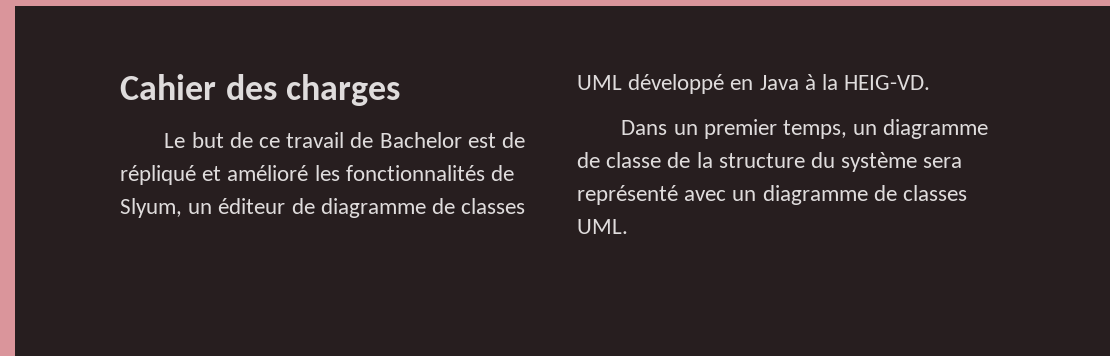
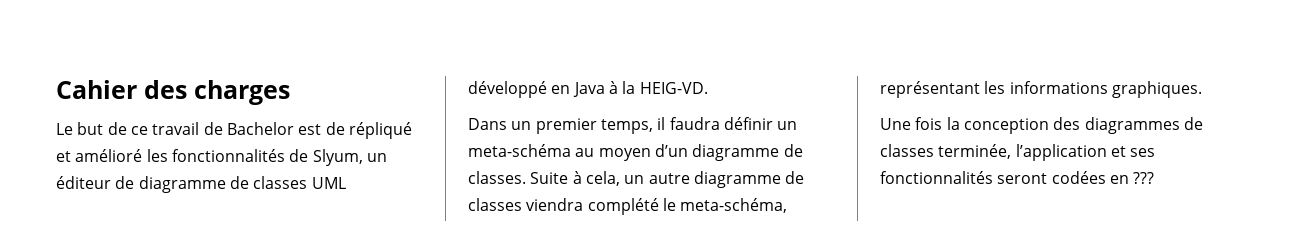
- Dans un premier temps, un diagramme de classe de la structure du système sera représenté avec un diagramme de classes UML.
+ Dans un premier temps, il faudra définir un meta-schéma au moyen d’un diagramme de classes. Suite à cela, un autre diagramme de classes viendra complété le meta-schéma, représentant les informations graphiques.
+ Une fois la conception des diagrammes de classes terminée, l’application et ses fonctionnalités seront codées en ???

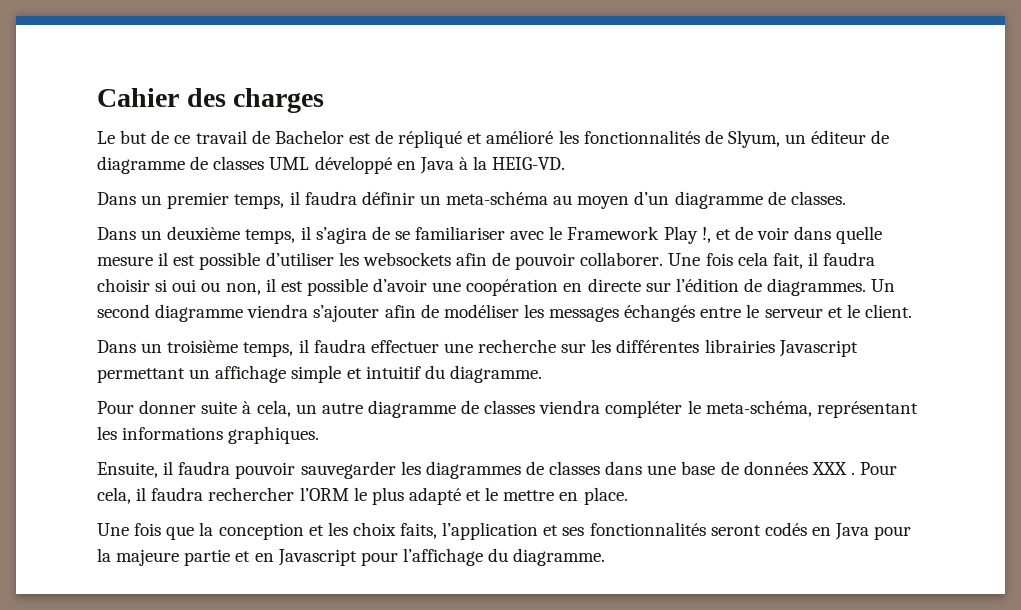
- Dans un premier temps, il faudra définir un meta-schéma au moyen d’un diagramme de classes. Suite à cela, un autre diagramme de classes viendra complété le meta-schéma, représentant les informations graphiques.
+ Dans un premier temps, il faudra définir un meta-schéma au moyen d’un diagramme de classes.
+ Dans un deuxième temps, il s’agira de se familiariser avec le Framework Play !, et de voir dans quelle mesure il est possible d’utiliser les websockets afin de pouvoir collaborer. Une fois cela fait, il faudra choisir si oui ou non, il est possible d’avoir une coopération en directe sur l’édition de diagrammes. Un second diagramme viendra s’ajouter afin de modéliser les messages échangés entre le serveur et le client.
+ Dans un troisième temps, il faudra effectuer une recherche sur les différentes librairies Javascript permettant un affichage simple et intuitif du diagramme.
+ Pour donner suite à cela, un autre diagramme de classes viendra compléter le meta-schéma, représentant les informations graphiques.
- Une fois la conception des diagrammes de classes terminée, l’application et ses fonctionnalités seront codées en ???
+ Ensuite, il faudra pouvoir sauvegarder les diagrammes de classes dans une base de données XXX . Pour cela, il faudra rechercher l’ORM le plus adapté et le mettre en place.
+ Une fois que la conception et les choix faits, l’application et ses fonctionnalités seront codés en Java pour la majeure partie et en Javascript pour l’affichage du diagramme.

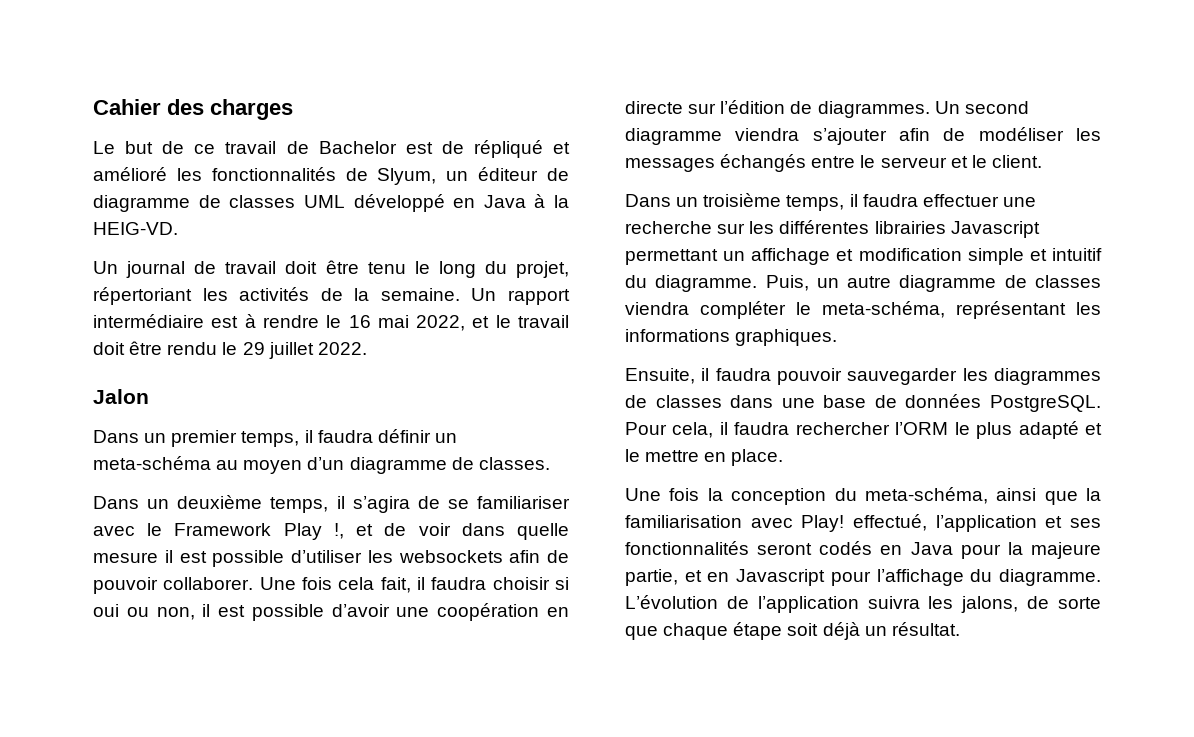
+ Un journal de travail doit être tenu le long du projet, répertoriant les activités de la semaine. Un rapport intermédiaire est à rendre le 16 mai 2022, et le travail doit être rendu le 29 juillet 2022.
+ Jalon
- Dans un troisième temps, il faudra effectuer une recherche sur les différentes librairies Javascript permettant un affichage simple et intuitif du diagramme.
- Pour donner suite à cela, un autre diagramme de classes viendra compléter le meta-schéma, représentant les informations graphiques.
+ Dans un troisième temps, il faudra effectuer une recherche sur les différentes librairies Javascript permettant un affichage et modification simple et intuitif du diagramme. Puis, un autre diagramme de classes viendra compléter le meta-schéma, représentant les informations graphiques.
- Ensuite, il faudra pouvoir sauvegarder les diagrammes de classes dans une base de données XXX .
+ Ensuite, il faudra pouvoir sauvegarder les diagrammes de classes dans une base de données PostgreSQL.
- Une fois que la conception et les choix faits, l’application et ses fonctionnalités seront codés en Java pour la majeure partie et en Javascript pour l’affichage du diagramme.
+ Une fois la conception du meta-schéma, ainsi que la familiarisation avec Play! effectué, l’application et ses fonctionnalités seront codés en Java pour la majeure partie, et en Javascript pour l’affichage du diagramme.
+ L’évolution de l’application suivra les jalons, de sorte que chaque étape soit déjà un résultat.

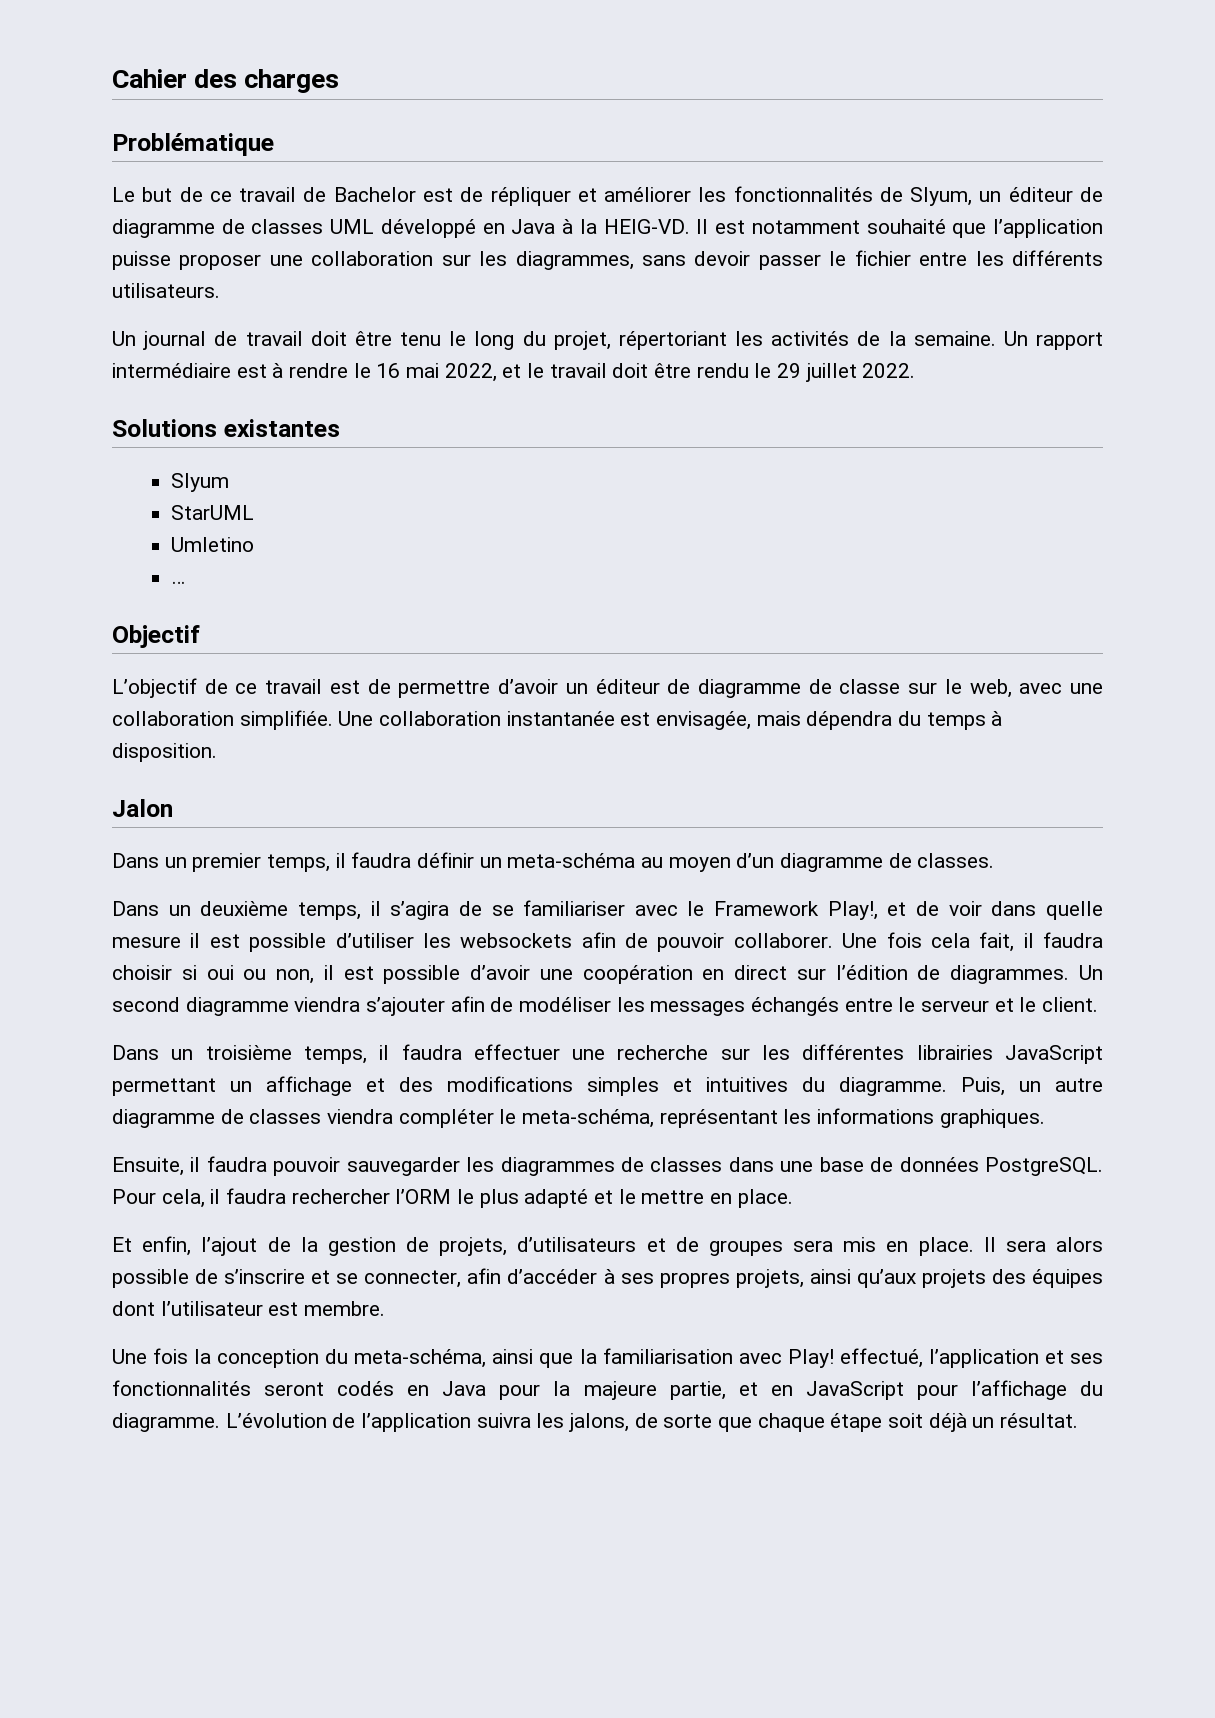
+ Problématique
- Le but de ce travail de Bachelor est de répliqué et amélioré les fonctionnalités de Slyum, un éditeur de diagramme de classes UML développé en Java à la HEIG-VD.
+ Le but de ce travail de Bachelor est de répliquer et améliorer les fonctionnalités de Slyum, un éditeur de diagramme de classes UML développé en Java à la HEIG-VD. Il est notamment souhaité que l’application puisse proposer une collaboration sur les diagrammes, sans devoir passer le fichier entre les différents utilisateurs.
+ Solutions existantes
+ Slyum
+ StarUML
+ Umletino
+ …
+ Objectif
+ L’objectif de ce travail est de permettre d’avoir un éditeur de diagramme de classe sur le web, avec une collaboration simplifiée. Une collaboration instantanée est envisagée, mais dépendra du temps à disposition.
- Dans un deuxième temps, il s’agira de se familiariser avec le Framework Play !, et de voir dans quelle mesure il est possible d’utiliser les websockets afin de pouvoir collaborer.
+ Dans un deuxième temps, il s’agira de se familiariser avec le Framework Play!, et de voir dans quelle mesure il est possible d’utiliser les websockets afin de pouvoir collaborer.
- Une fois cela fait, il faudra choisir si oui ou non, il est possible d’avoir une coopération en directe sur l’édition de diagrammes.
+ Une fois cela fait, il faudra choisir si oui ou non, il est possible d’avoir une coopération en direct sur l’édition de diagrammes.
- Dans un troisième temps, il faudra effectuer une recherche sur les différentes librairies Javascript permettant un affichage et modification simple et intuitif du diagramme.
+ Dans un troisième temps, il faudra effectuer une recherche sur les différentes librairies JavaScript permettant un affichage et des modifications simples et intuitives du diagramme.
+ Et enfin, l’ajout de la gestion de projets, d’utilisateurs et de groupes sera mis en place. Il sera alors possible de s’inscrire et se connecter, afin d’accéder à ses propres projets, ainsi qu’aux projets des équipes dont l’utilisateur est membre.
- Une fois la conception du meta-schéma, ainsi que la familiarisation avec Play! effectué, l’application et ses fonctionnalités seront codés en Java pour la majeure partie, et en Javascript pour l’affichage du diagramme.
+ Une fois la conception du meta-schéma, ainsi que la familiarisation avec Play! effectué, l’application et ses fonctionnalités seront codés en Java pour la majeure partie, et en JavaScript pour l’affichage du diagramme.

